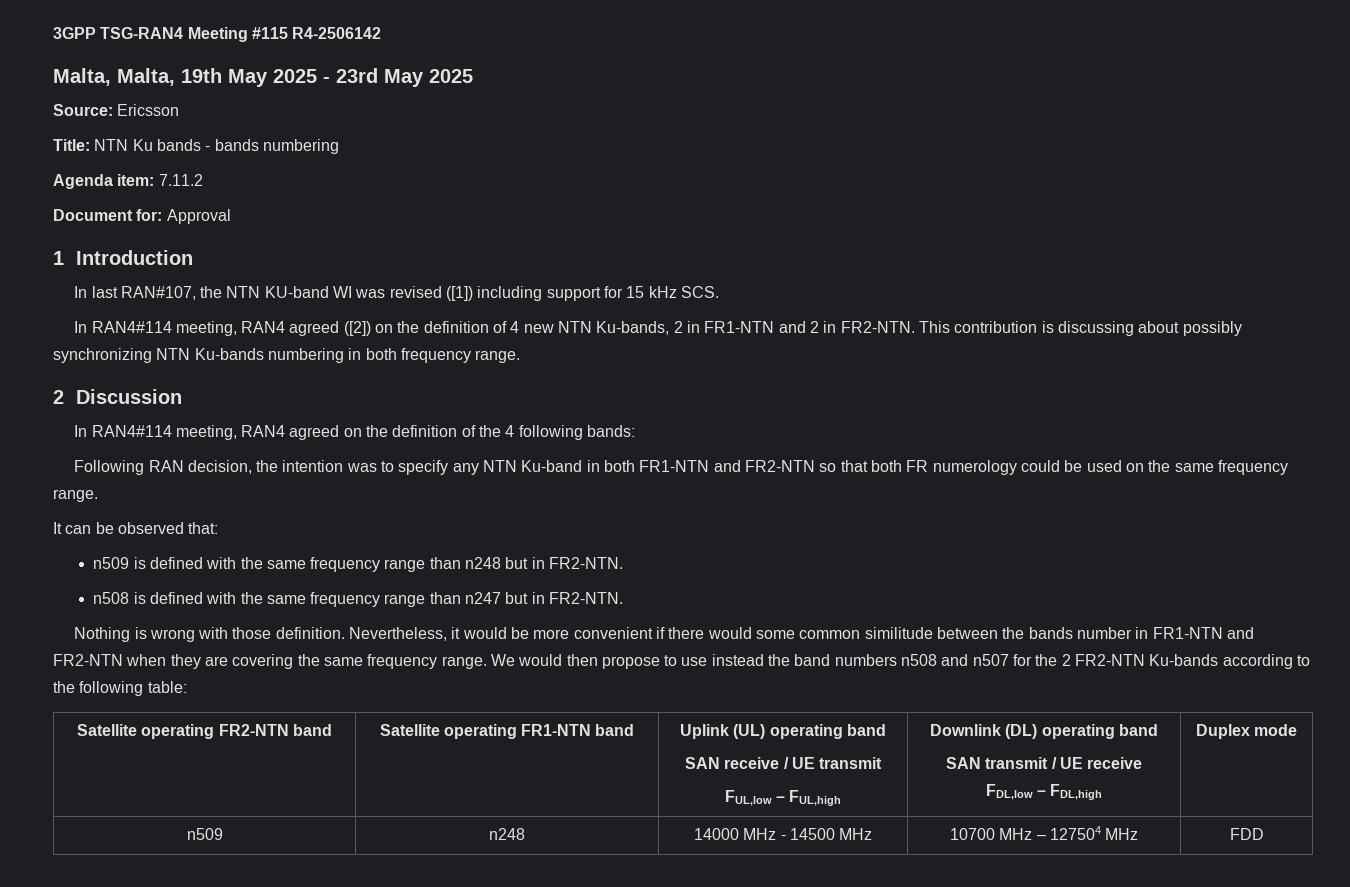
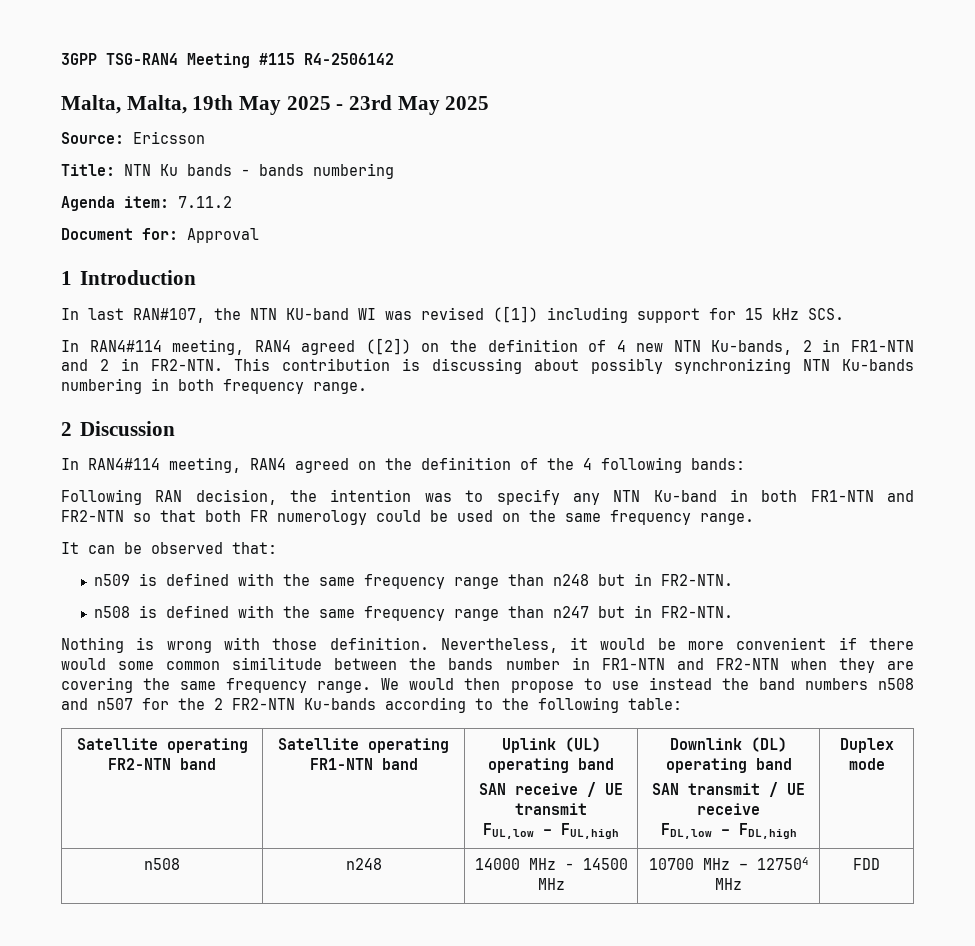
- n509 | n248 | 14000 MHz - 14500 MHz | 10700 MHz – 127504 MHz | FDD
+ n508 | n248 | 14000 MHz - 14500 MHz | 10700 MHz – 127504 MHz | FDD

